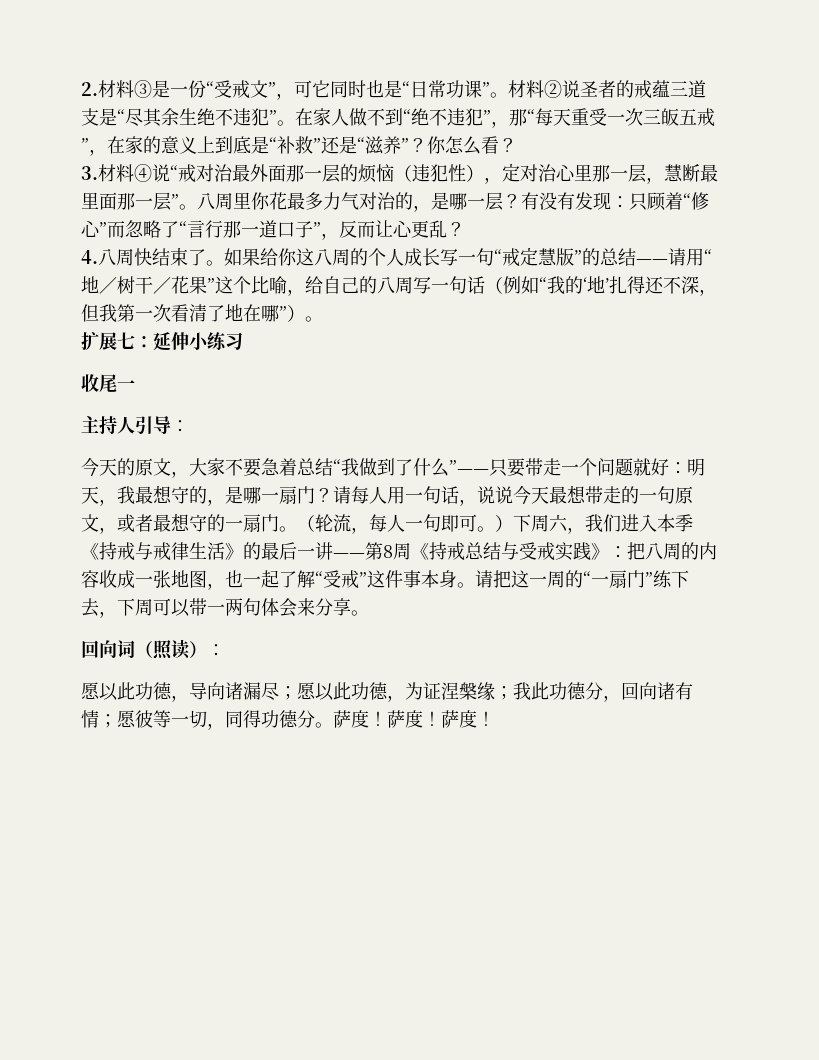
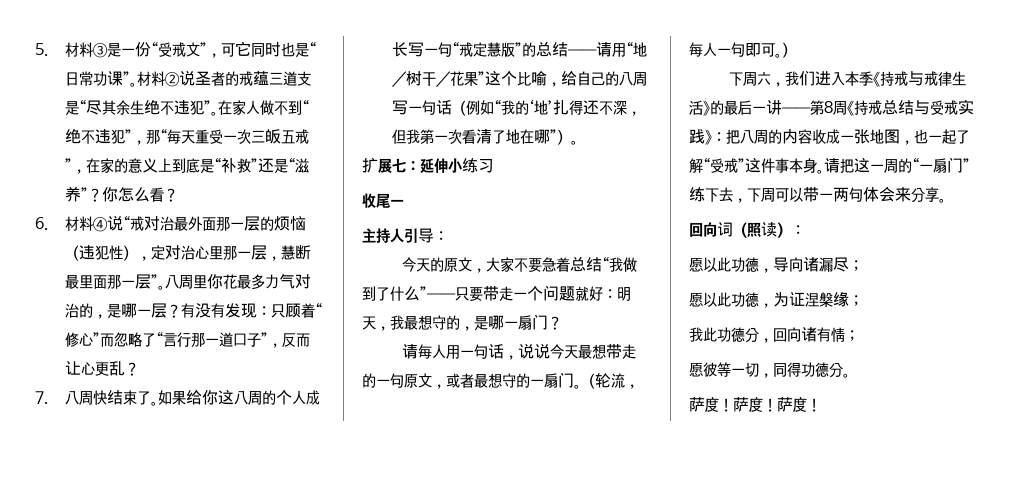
- 2.材料③是一份“受戒文”，可它同时也是“日常功课”。
+ 5.材料③是一份“受戒文”，可它同时也是“日常功课”。
- 3.材料④说“戒对治最外面那一层的烦恼（违犯性），定对治心里那一层，慧断最里面那一层”。
+ 6.材料④说“戒对治最外面那一层的烦恼（违犯性），定对治心里那一层，慧断最里面那一层”。
- 4.八周快结束了。
+ 7.八周快结束了。
- 今天的原文，大家不要急着总结“我做到了什么”——只要带走一个问题就好：明天，我最想守的，是哪一扇门？请每人用一句话，说说今天最想带走的一句原文，或者最想守的一扇门。
+ 今天的原文，大家不要急着总结“我做到了什么”——只要带走一个问题就好：明天，我最想守的，是哪一扇门？
+ 请每人用一句话，说说今天最想带走的一句原文，或者最想守的一扇门。
- （轮流，每人一句即可。）下周六，我们进入本季《持戒与戒律生活》的最后一讲——第8周《持戒总结与受戒实践》：把八周的内容收成一张地图，也一起了解“受戒”这件事本身。
+ （轮流，每人一句即可。）
+ 下周六，我们进入本季《持戒与戒律生活》的最后一讲——第8周《持戒总结与受戒实践》：把八周的内容收成一张地图，也一起了解“受戒”这件事本身。
- 愿以此功德，导向诸漏尽；愿以此功德，为证涅槃缘；我此功德分，回向诸有情；愿彼等一切，同得功德分。萨度！
+ 愿以此功德，导向诸漏尽；
+ 愿以此功德，为证涅槃缘；
+ 我此功德分，回向诸有情；
+ 愿彼等一切，同得功德分。
+ 萨度！

